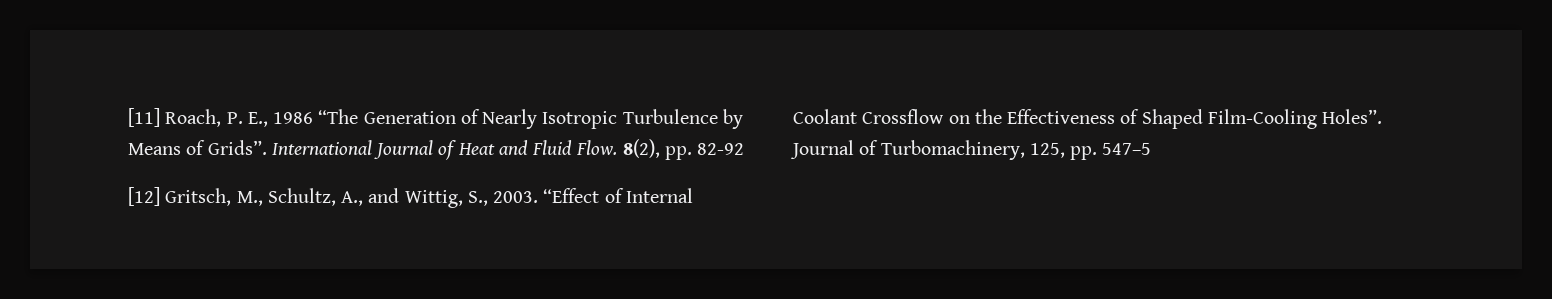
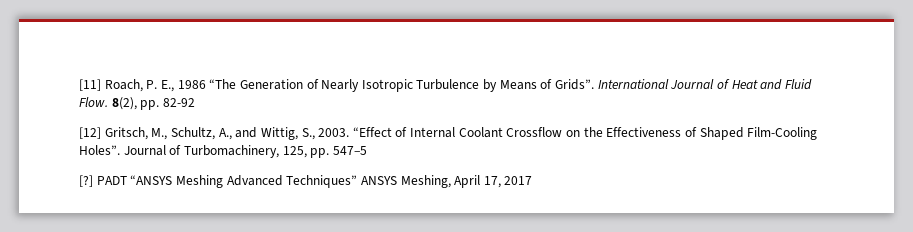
+ [?] PADT “ANSYS Meshing Advanced Techniques” ANSYS Meshing, April 17, 2017

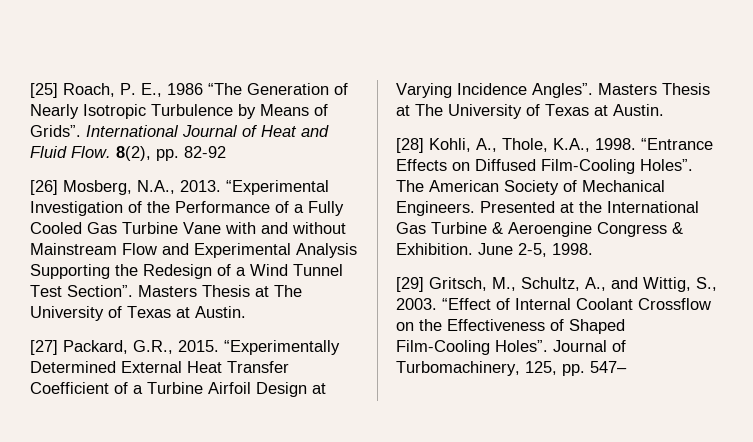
- [11] Roach, P. E., 1986 “The Generation of Nearly Isotropic Turbulence by Means of Grids”.
+ [25] Roach, P. E., 1986 “The Generation of Nearly Isotropic Turbulence by Means of Grids”.
- [12] Gritsch, M., Schultz, A., and Wittig, S., 2003.
+ [26] Mosberg, N.A., 2013. “Experimental Investigation of the Performance of a Fully Cooled Gas Turbine Vane with and without Mainstream Flow and Experimental Analysis Supporting the Redesign of a Wind Tunnel Test Section”. Masters Thesis at The University of Texas at Austin.
+ [27] Packard, G.R., 2015. “Experimentally Determined External Heat Transfer Coefficient of a Turbine Airfoil Design at Varying Incidence Angles”. Masters Thesis at The University of Texas at Austin.
+ [28] Kohli, A., Thole, K.A., 1998. “Entrance Effects on Diffused Film-Cooling Holes”. The American Society of Mechanical Engineers. Presented at the International Gas Turbine & Aeroengine Congress & Exhibition. June 2-5, 1998.
+ [29] Gritsch, M., Schultz, A., and Wittig, S., 2003.
- Journal of Turbomachinery, 125, pp. 547–5
- [?] PADT “ANSYS Meshing Advanced Techniques” ANSYS Meshing, April 17, 2017
+ Journal of Turbomachinery, 125, pp. 547–

